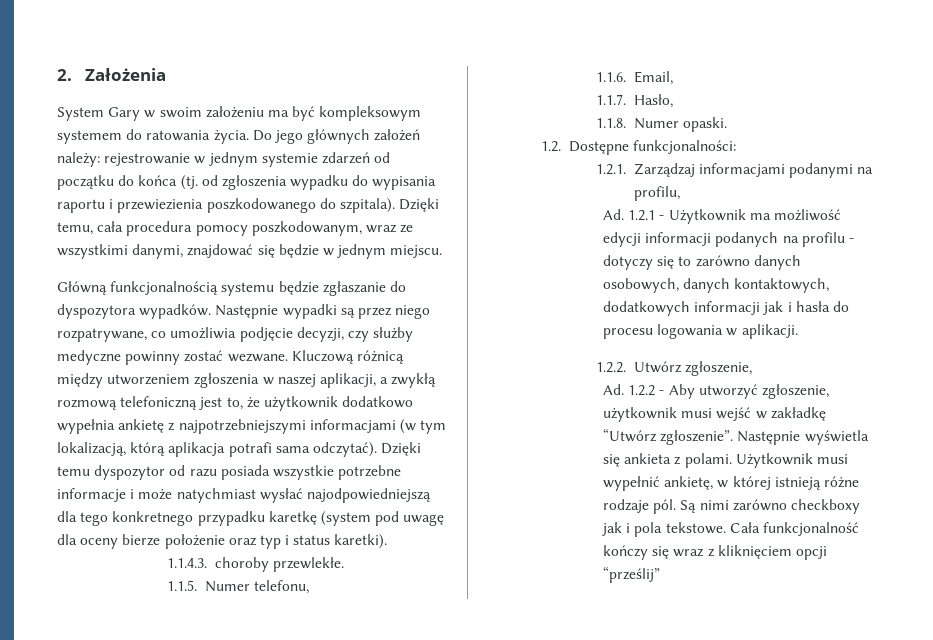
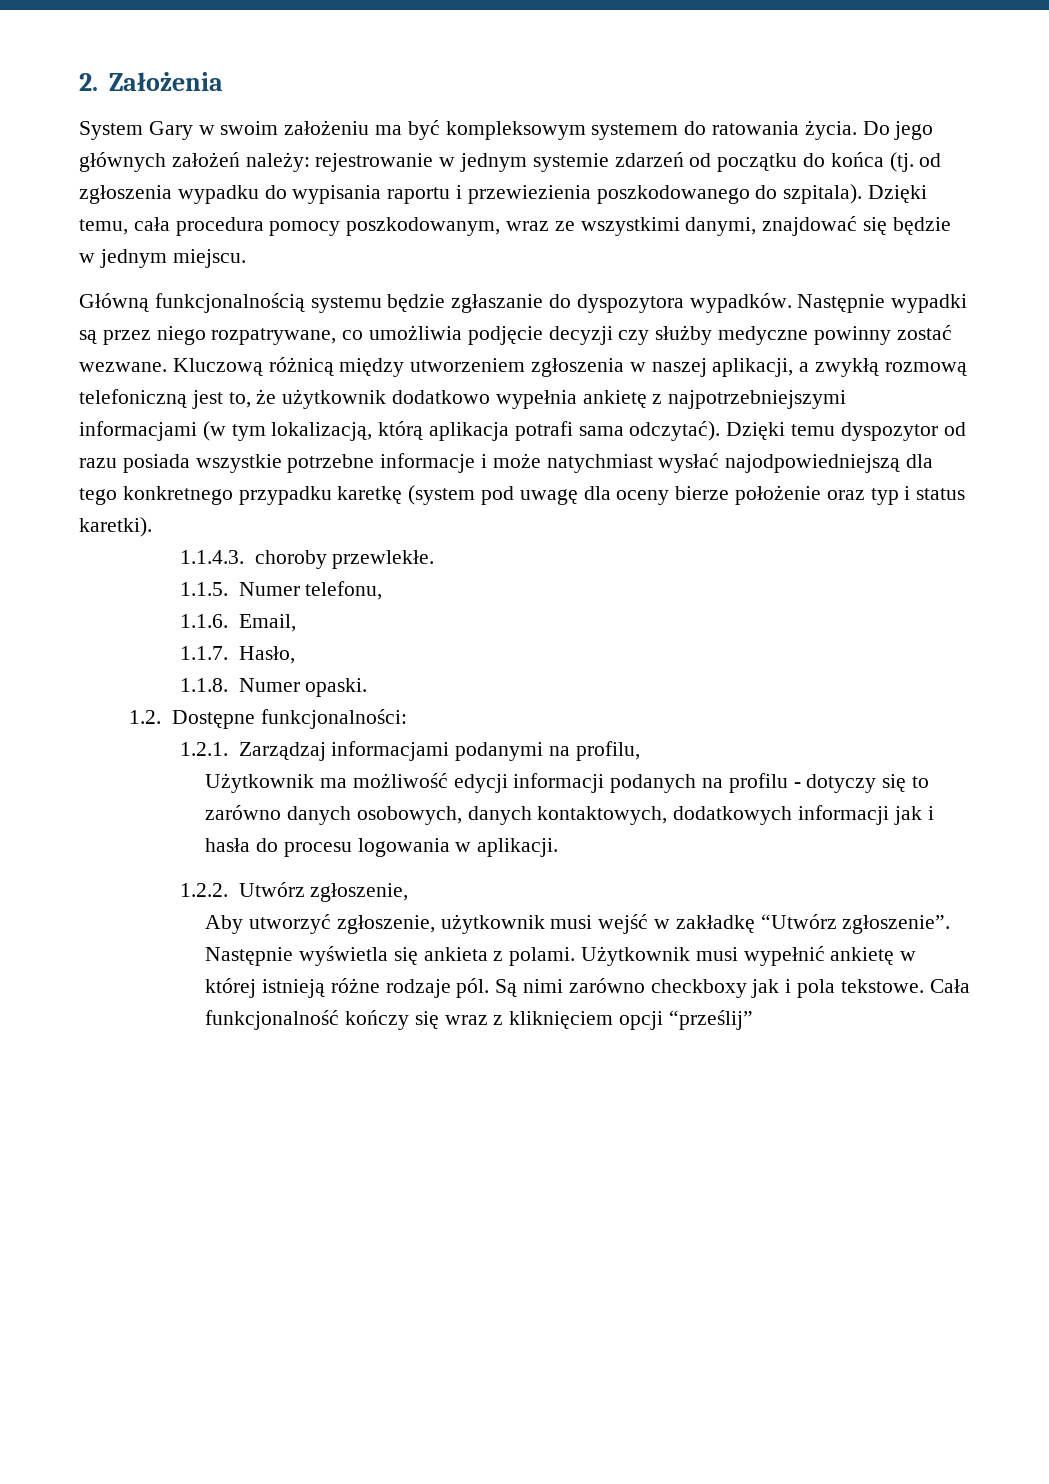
- Następnie wypadki są przez niego rozpatrywane, co umożliwia podjęcie decyzji, czy służby medyczne powinny zostać wezwane.
+ Następnie wypadki są przez niego rozpatrywane, co umożliwia podjęcie decyzji czy służby medyczne powinny zostać wezwane.
- Ad. 1.2.1 - Użytkownik ma możliwość edycji informacji podanych na profilu - dotyczy się to zarówno danych osobowych, danych kontaktowych, dodatkowych informacji jak i hasła do procesu logowania w aplikacji.
+ Użytkownik ma możliwość edycji informacji podanych na profilu - dotyczy się to zarówno danych osobowych, danych kontaktowych, dodatkowych informacji jak i hasła do procesu logowania w aplikacji.
- Ad. 1.2.2 - Aby utworzyć zgłoszenie, użytkownik musi wejść w zakładkę “Utwórz zgłoszenie”.
+ Aby utworzyć zgłoszenie, użytkownik musi wejść w zakładkę “Utwórz zgłoszenie”.
- Użytkownik musi wypełnić ankietę, w której istnieją różne rodzaje pól.
+ Użytkownik musi wypełnić ankietę w której istnieją różne rodzaje pól.

